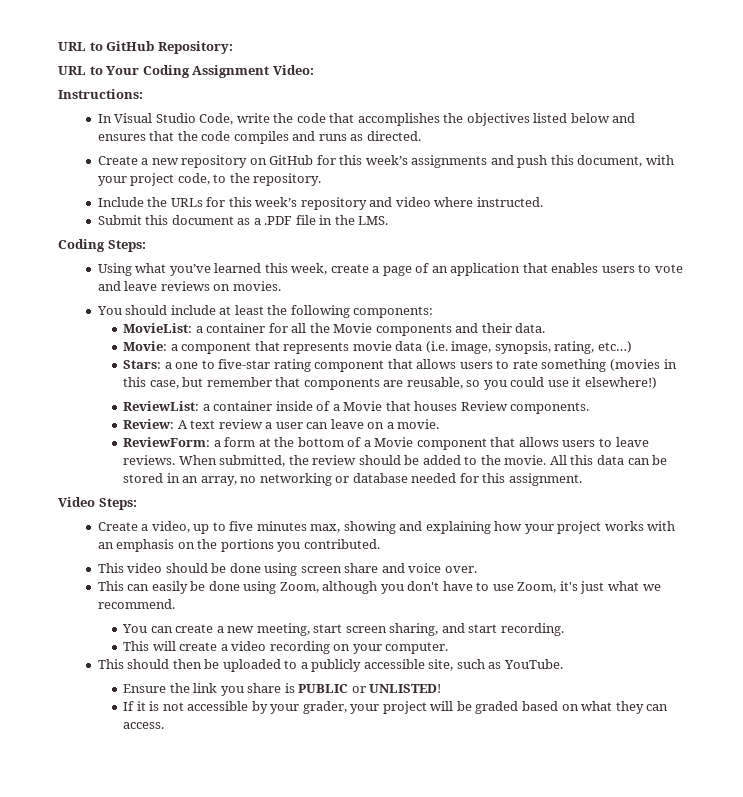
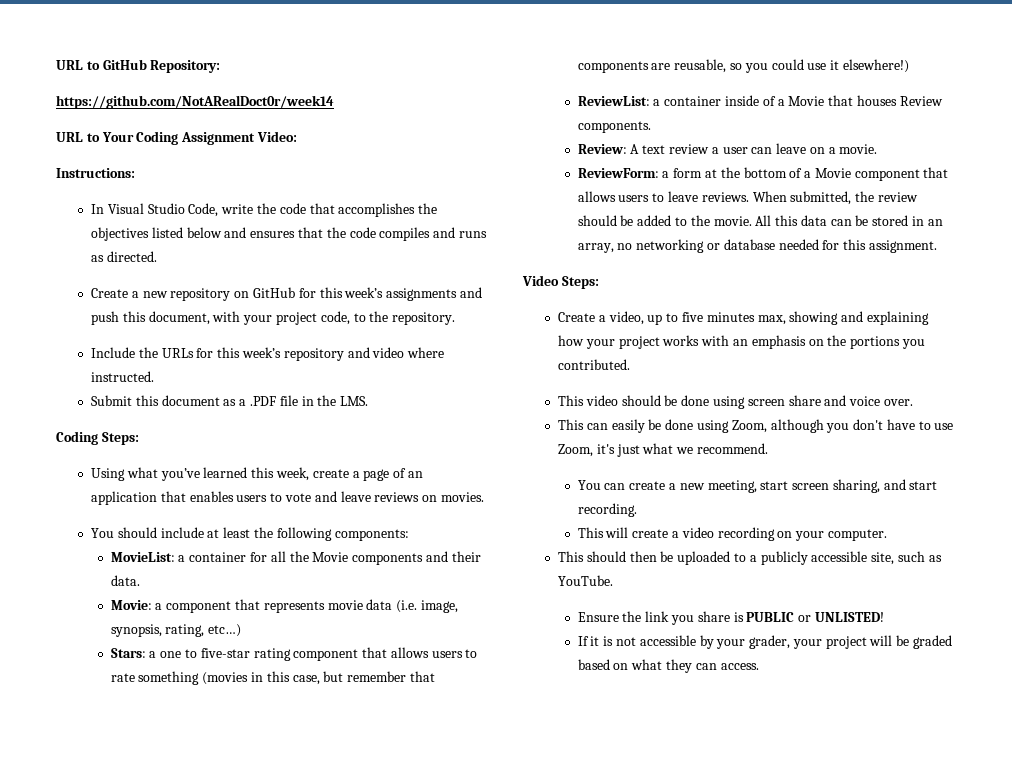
+ https://github.com/NotARealDoct0r/week14

